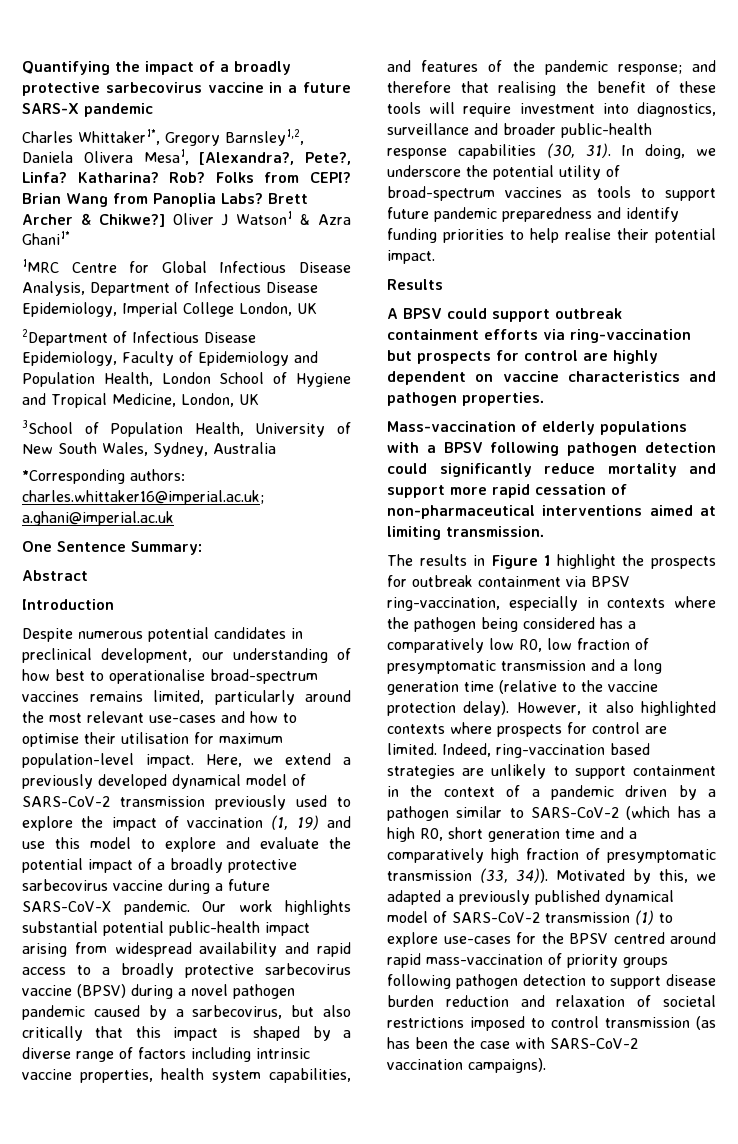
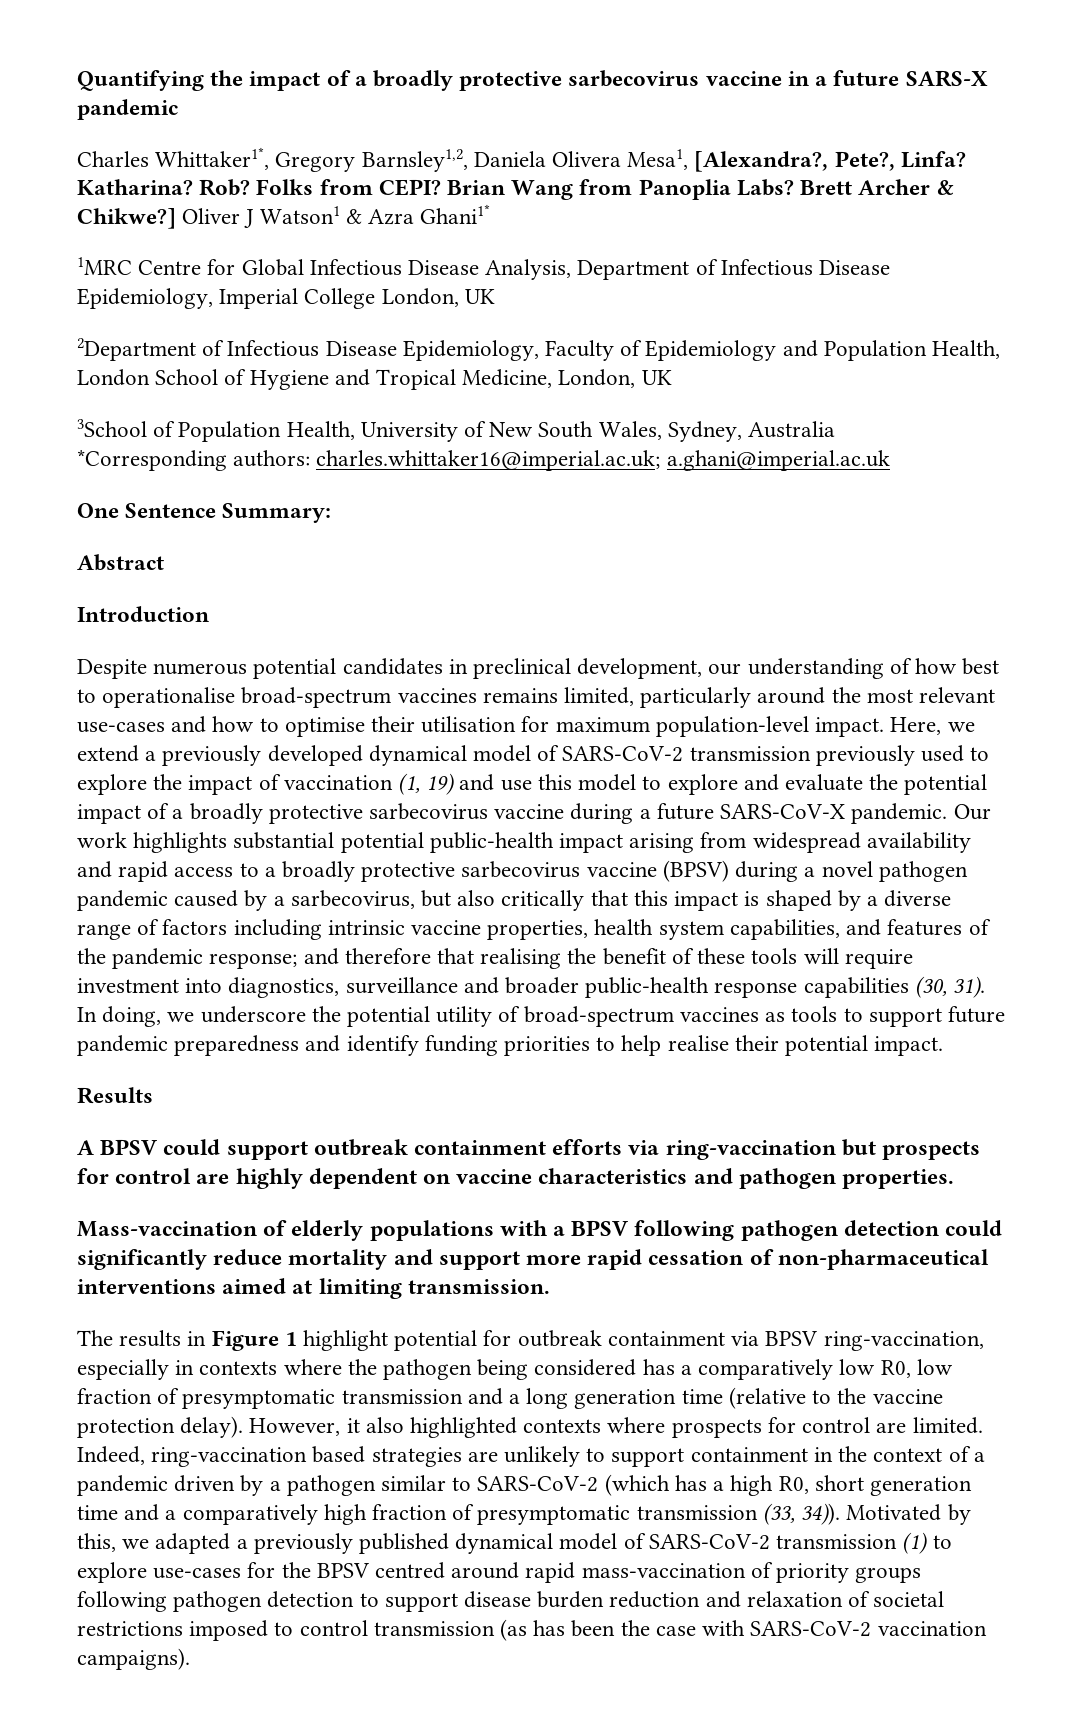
- The results in Figure 1 highlight the prospects for outbreak containment via BPSV ring-vaccination, especially in contexts where the pathogen being considered has a comparatively low R0, low fraction of presymptomatic transmission and a long generation time (relative to the vaccine protection delay).
+ The results in Figure 1 highlight potential for outbreak containment via BPSV ring-vaccination, especially in contexts where the pathogen being considered has a comparatively low R0, low fraction of presymptomatic transmission and a long generation time (relative to the vaccine protection delay).

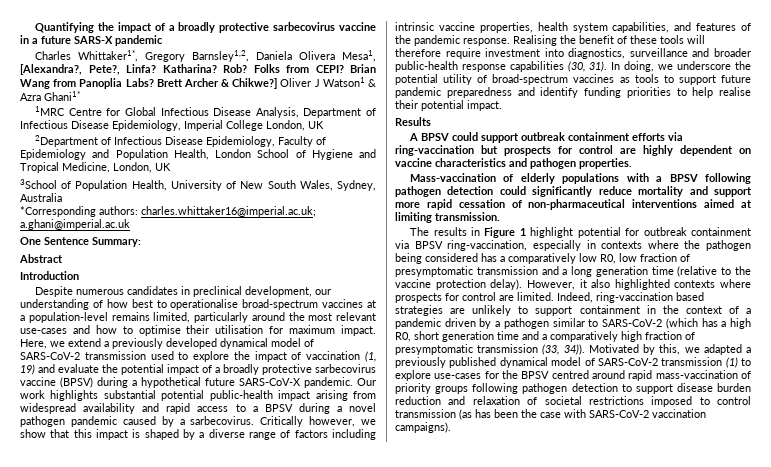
- Despite numerous potential candidates in preclinical development, our understanding of how best to operationalise broad-spectrum vaccines remains limited, particularly around the most relevant use-cases and how to optimise their utilisation for maximum population-level impact.
+ Despite numerous candidates in preclinical development, our understanding of how best to operationalise broad-spectrum vaccines at a population-level remains limited, particularly around the most relevant use-cases and how to optimise their utilisation for maximum impact.
- Here, we extend a previously developed dynamical model of SARS-CoV-2 transmission previously used to explore the impact of vaccination (1, 19) and use this model to explore and evaluate the potential impact of a broadly protective sarbecovirus vaccine during a future SARS-CoV-X pandemic.
+ Here, we extend a previously developed dynamical model of SARS-CoV-2 transmission used to explore the impact of vaccination (1, 19) and evaluate the potential impact of a broadly protective sarbecovirus vaccine (BPSV) during a hypothetical future SARS-CoV-X pandemic.
- Our work highlights substantial potential public-health impact arising from widespread availability and rapid access to a broadly protective sarbecovirus vaccine (BPSV) during a novel pathogen pandemic caused by a sarbecovirus, but also critically that this impact is shaped by a diverse range of factors including intrinsic vaccine properties, health system capabilities, and features of the pandemic response; and therefore that realising the benefit of these tools will require investment into diagnostics, surveillance and broader public-health response capabilities (30, 31).
+ Our work highlights substantial potential public-health impact arising from widespread availability and rapid access to a BPSV during a novel pathogen pandemic caused by a sarbecovirus. Critically however, we show that this impact is shaped by a diverse range of factors including intrinsic vaccine properties, health system capabilities, and features of the pandemic response. Realising the benefit of these tools will therefore require investment into diagnostics, surveillance and broader public-health response capabilities (30, 31).

